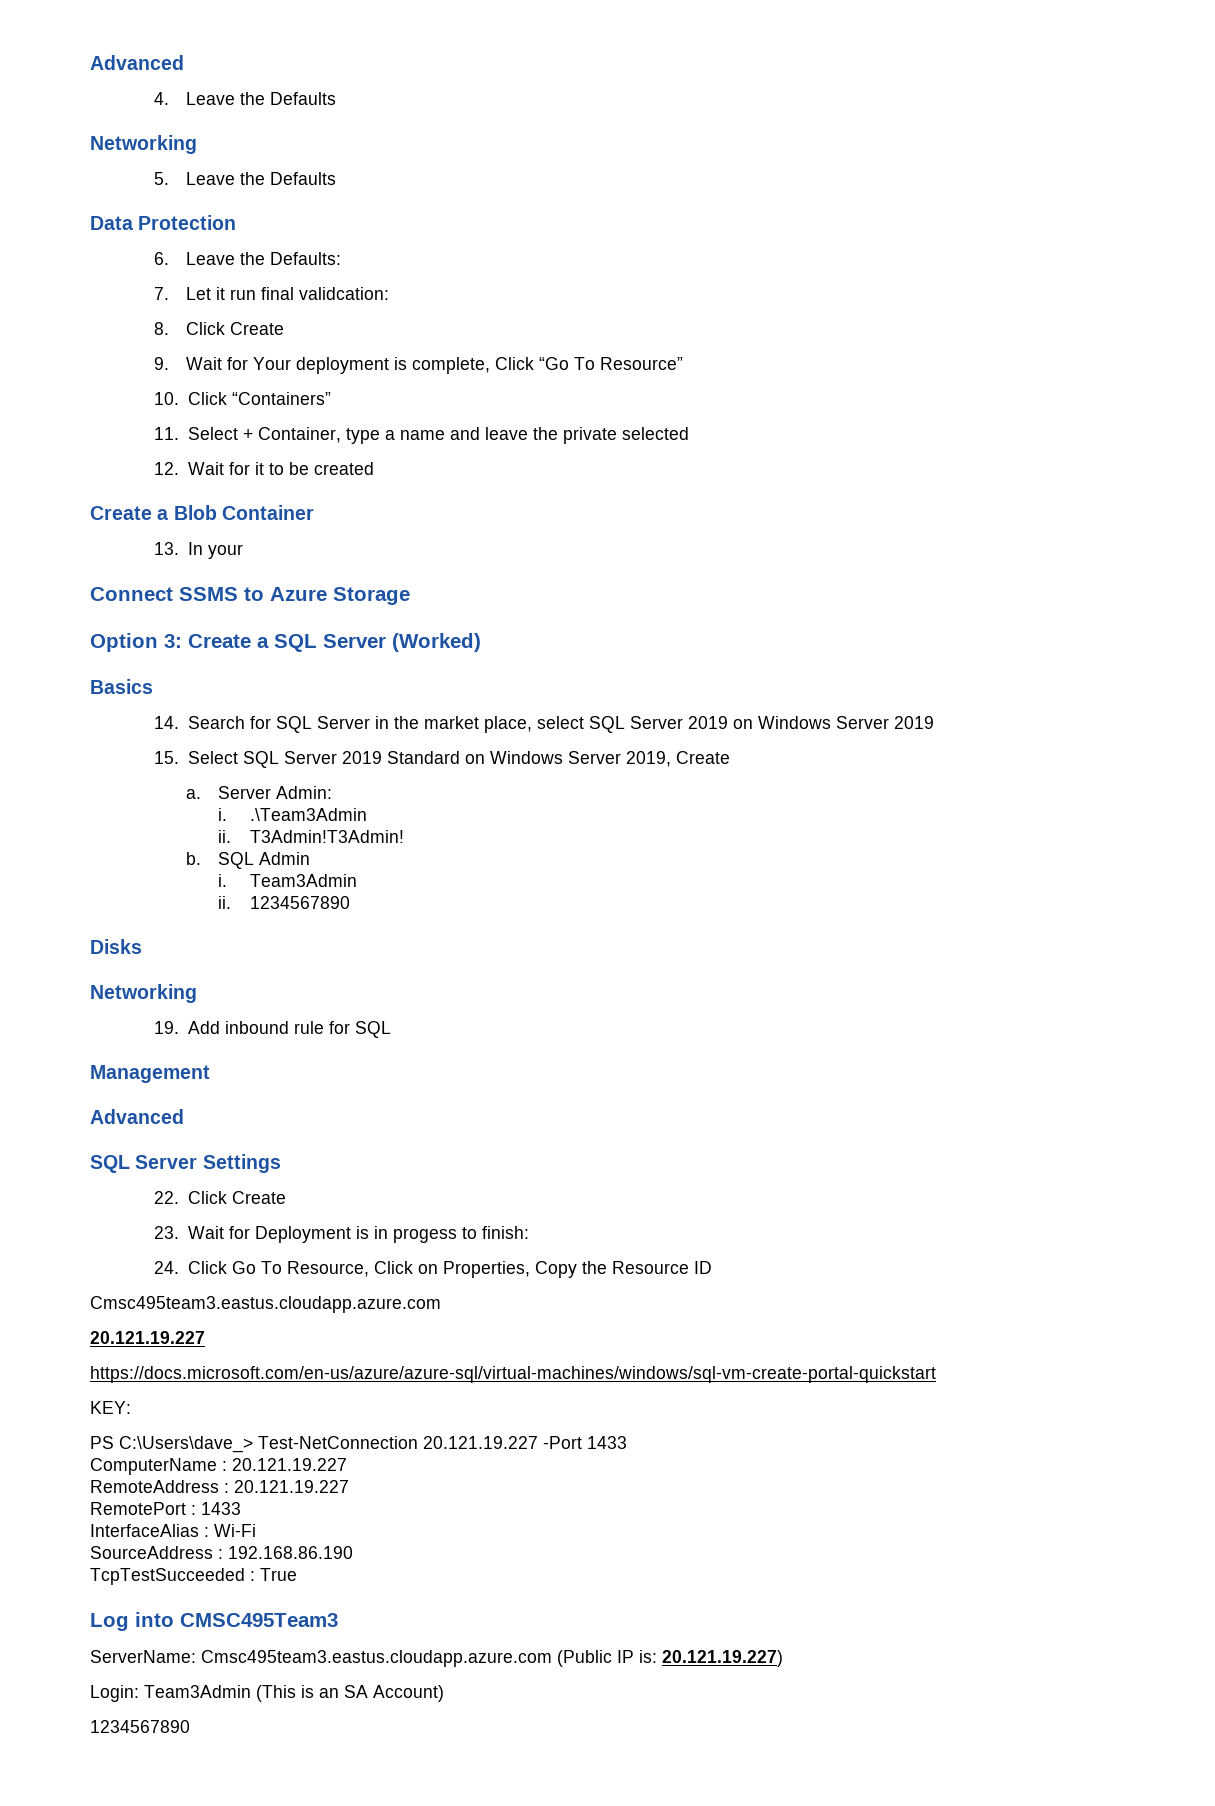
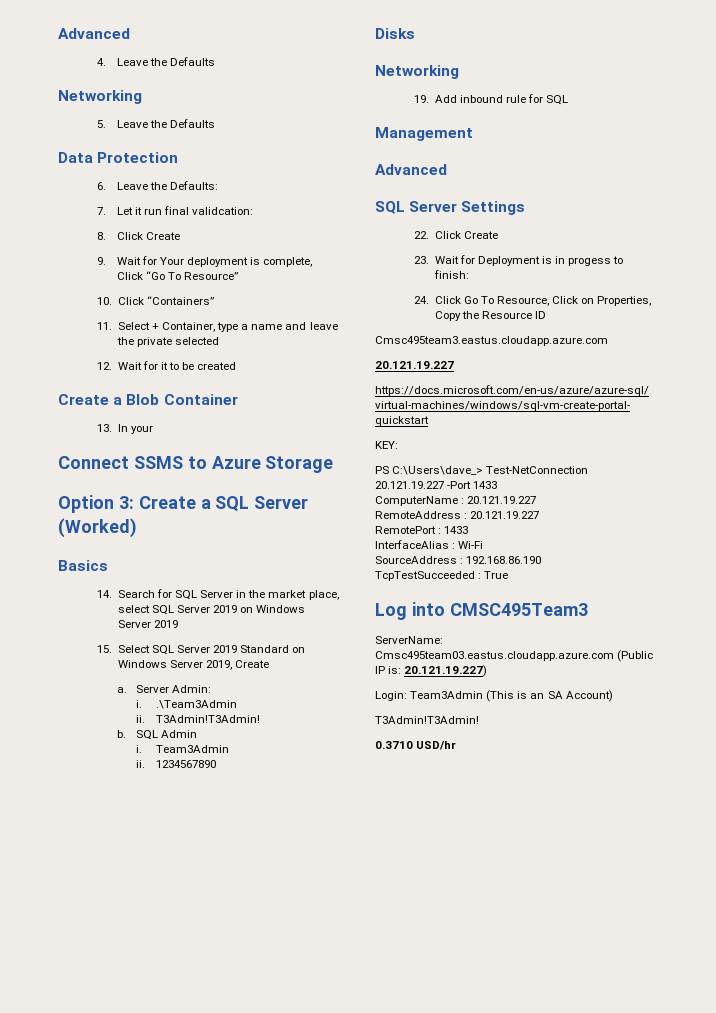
- ServerName: Cmsc495team3.eastus.cloudapp.azure.com (Public IP is: 20.121.19.227)
+ ServerName: Cmsc495team03.eastus.cloudapp.azure.com (Public IP is: 20.121.19.227)
  Login: Team3Admin (This is an SA Account)
- 1234567890
+ T3Admin!T3Admin!
+ 0.3710 USD/hr

